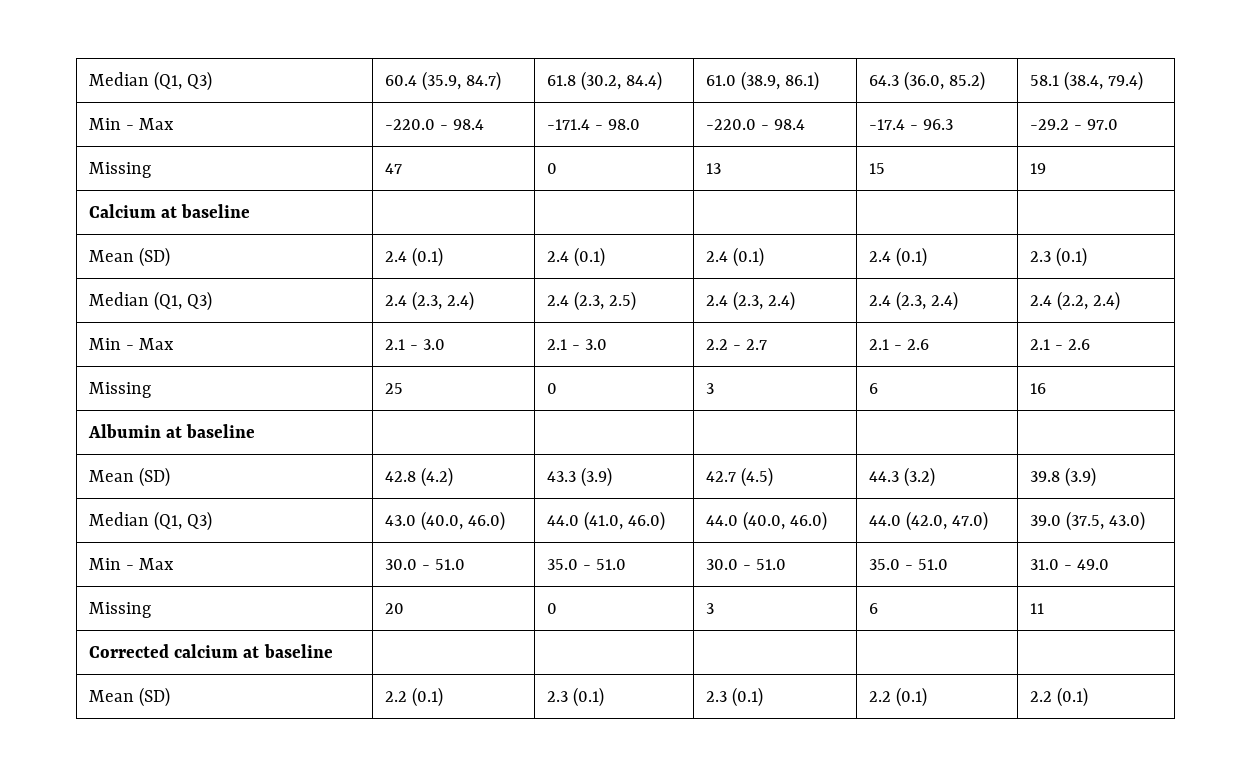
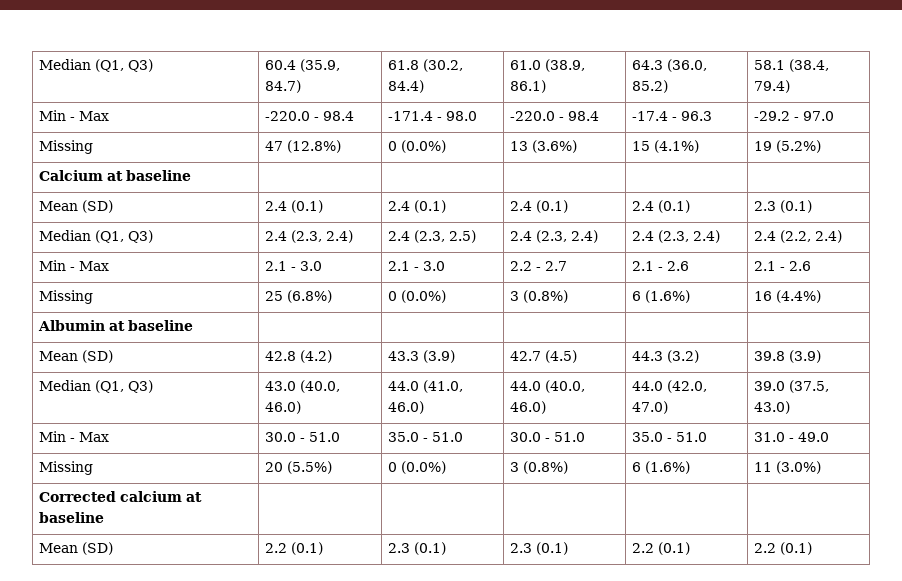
- Missing | 47 | 0 | 13 | 15 | 19
+ Missing | 47 (12.8%) | 0 (0.0%) | 13 (3.6%) | 15 (4.1%) | 19 (5.2%)
- Missing | 25 | 0 | 3 | 6 | 16
+ Missing | 25 (6.8%) | 0 (0.0%) | 3 (0.8%) | 6 (1.6%) | 16 (4.4%)
- Missing | 20 | 0 | 3 | 6 | 11
+ Missing | 20 (5.5%) | 0 (0.0%) | 3 (0.8%) | 6 (1.6%) | 11 (3.0%)

